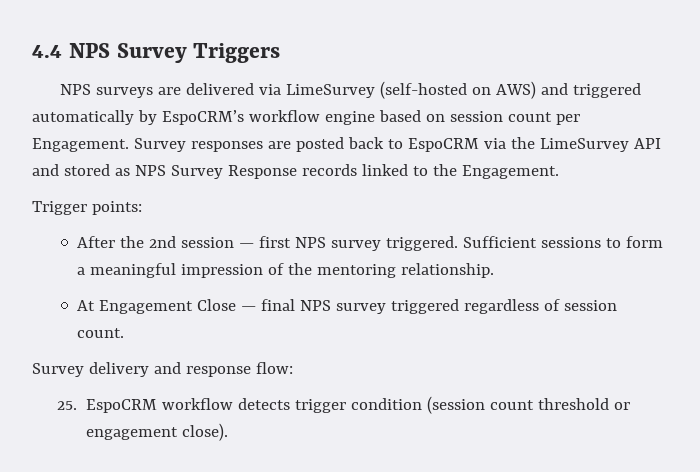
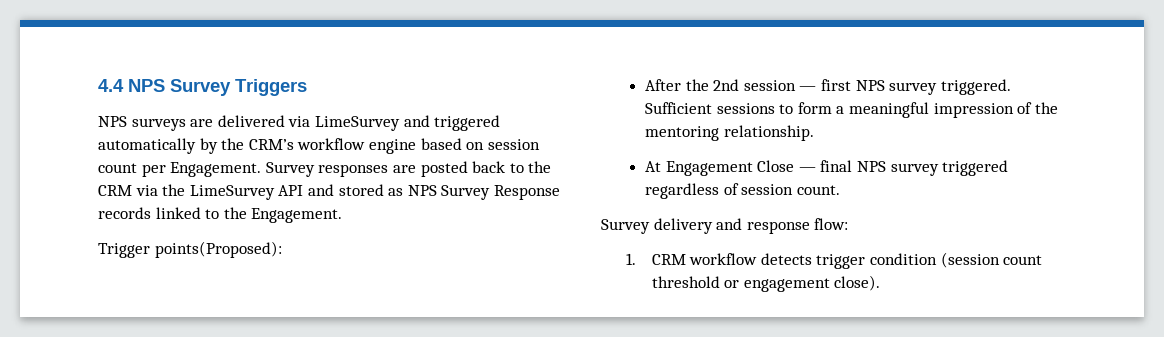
- NPS surveys are delivered via LimeSurvey (self-hosted on AWS) and triggered automatically by EspoCRM’s workflow engine based on session count per Engagement.
+ NPS surveys are delivered via LimeSurvey and triggered automatically by the CRM’s workflow engine based on session count per Engagement.
- Survey responses are posted back to EspoCRM via the LimeSurvey API and stored as NPS Survey Response records linked to the Engagement.
+ Survey responses are posted back to the CRM via the LimeSurvey API and stored as NPS Survey Response records linked to the Engagement.
- Trigger points:
+ Trigger points(Proposed):
- 25. EspoCRM workflow detects trigger condition (session count threshold or engagement close).
+ 1. CRM workflow detects trigger condition (session count threshold or engagement close).

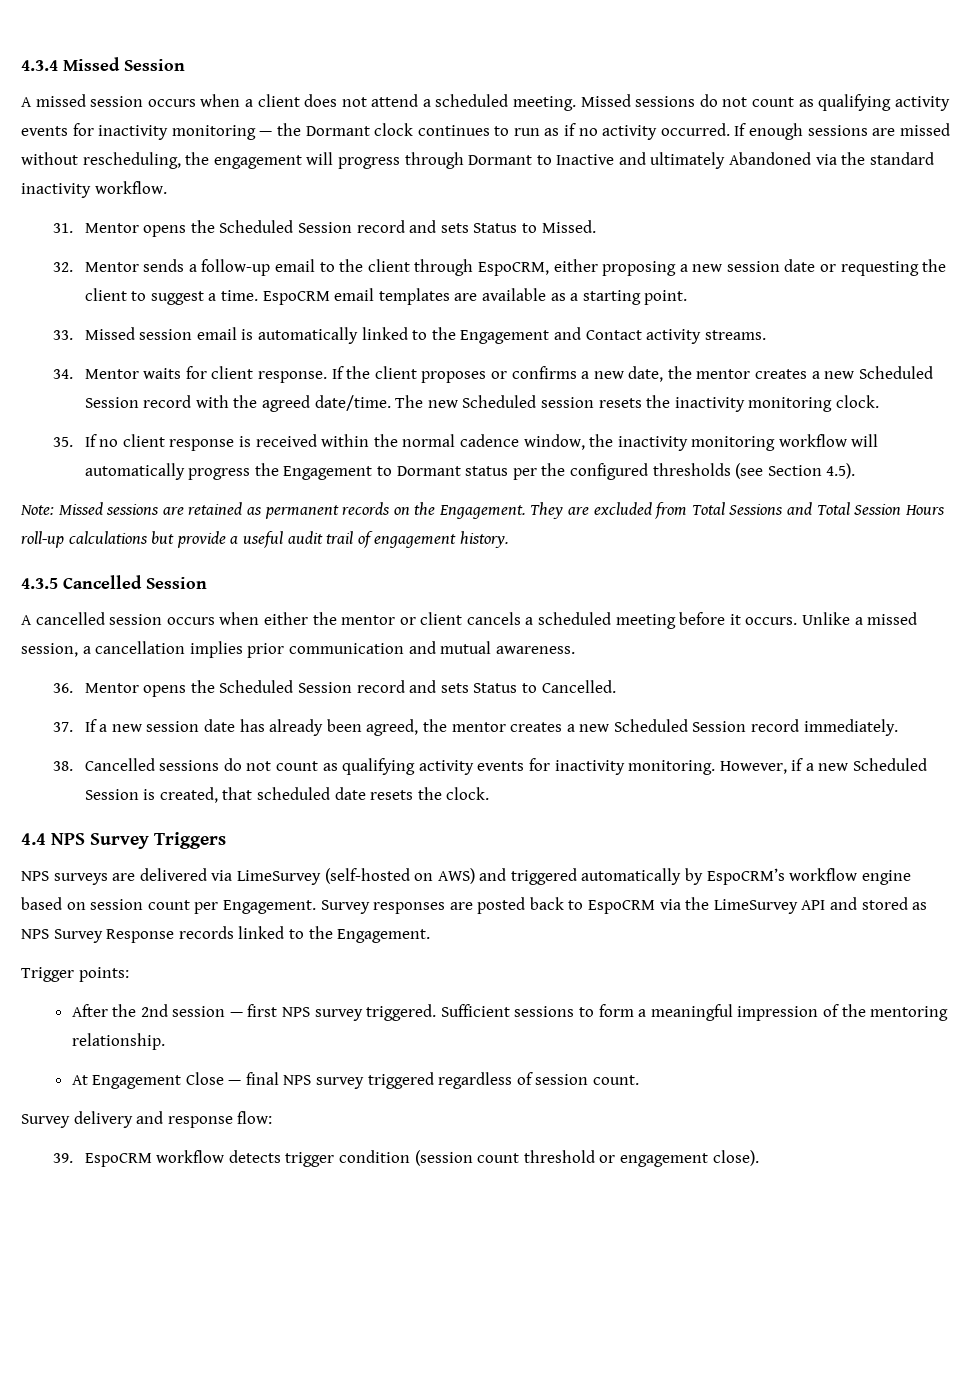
+ 4.3.4 Missed Session
+ A missed session occurs when a client does not attend a scheduled meeting. Missed sessions do not count as qualifying activity events for inactivity monitoring — the Dormant clock continues to run as if no activity occurred. If enough sessions are missed without rescheduling, the engagement will progress through Dormant to Inactive and ultimately Abandoned via the standard inactivity workflow.
+ 31. Mentor opens the Scheduled Session record and sets Status to Missed.
+ 32. Mentor sends a follow-up email to the client through EspoCRM, either proposing a new session date or requesting the client to suggest a time. EspoCRM email templates are available as a starting point.
+ 33. Missed session email is automatically linked to the Engagement and Contact activity streams.
+ 34. Mentor waits for client response. If the client proposes or confirms a new date, the mentor creates a new Scheduled Session record with the agreed date/time. The new Scheduled session resets the inactivity monitoring clock.
+ 35. If no client response is received within the normal cadence window, the inactivity monitoring workflow will automatically progress the Engagement to Dormant status per the configured thresholds (see Section 4.5).
+ Note: Missed sessions are retained as permanent records on the Engagement. They are excluded from Total Sessions and Total Session Hours roll-up calculations but provide a useful audit trail of engagement history.
+ 4.3.5 Cancelled Session
+ A cancelled session occurs when either the mentor or client cancels a scheduled meeting before it occurs. Unlike a missed session, a cancellation implies prior communication and mutual awareness.
+ 36. Mentor opens the Scheduled Session record and sets Status to Cancelled.
+ 37. If a new session date has already been agreed, the mentor creates a new Scheduled Session record immediately.
+ 38. Cancelled sessions do not count as qualifying activity events for inactivity monitoring. However, if a new Scheduled Session is created, that scheduled date resets the clock.
- NPS surveys are delivered via LimeSurvey and triggered automatically by the CRM’s workflow engine based on session count per Engagement.
+ NPS surveys are delivered via LimeSurvey (self-hosted on AWS) and triggered automatically by EspoCRM’s workflow engine based on session count per Engagement.
- Survey responses are posted back to the CRM via the LimeSurvey API and stored as NPS Survey Response records linked to the Engagement.
+ Survey responses are posted back to EspoCRM via the LimeSurvey API and stored as NPS Survey Response records linked to the Engagement.
- Trigger points(Proposed):
+ Trigger points:
- 1. CRM workflow detects trigger condition (session count threshold or engagement close).
+ 39. EspoCRM workflow detects trigger condition (session count threshold or engagement close).

